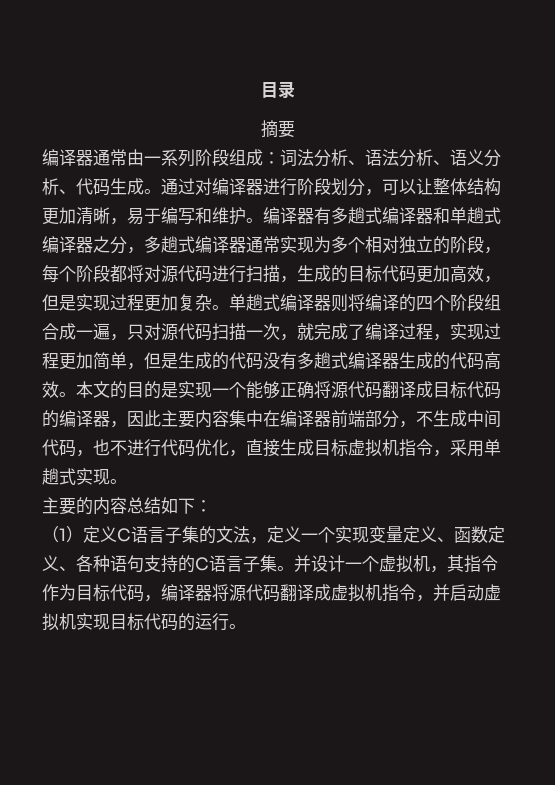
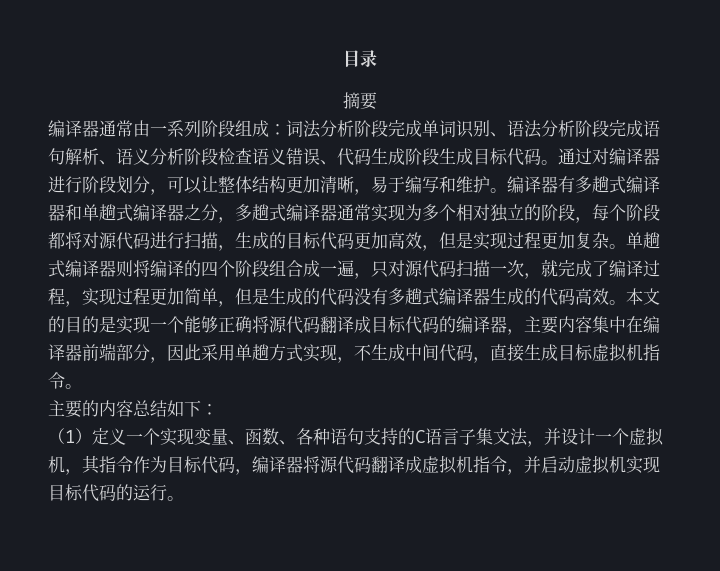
- 编译器通常由一系列阶段组成：词法分析、语法分析、语义分析、代码生成。
+ 编译器通常由一系列阶段组成：词法分析阶段完成单词识别、语法分析阶段完成语句解析、语义分析阶段检查语义错误、代码生成阶段生成目标代码。
- 本文的目的是实现一个能够正确将源代码翻译成目标代码的编译器，因此主要内容集中在编译器前端部分，不生成中间代码，也不进行代码优化，直接生成目标虚拟机指令，采用单趟式实现。
+ 本文的目的是实现一个能够正确将源代码翻译成目标代码的编译器，主要内容集中在编译器前端部分，因此采用单趟方式实现，不生成中间代码，直接生成目标虚拟机指令。
- （1）定义C语言子集的文法，定义一个实现变量定义、函数定义、各种语句支持的C语言子集。并设计一个虚拟机，其指令作为目标代码，编译器将源代码翻译成虚拟机指令，并启动虚拟机实现目标代码的运行。
+ （1）定义一个实现变量、函数、各种语句支持的C语言子集文法，并设计一个虚拟机，其指令作为目标代码，编译器将源代码翻译成虚拟机指令，并启动虚拟机实现目标代码的运行。

